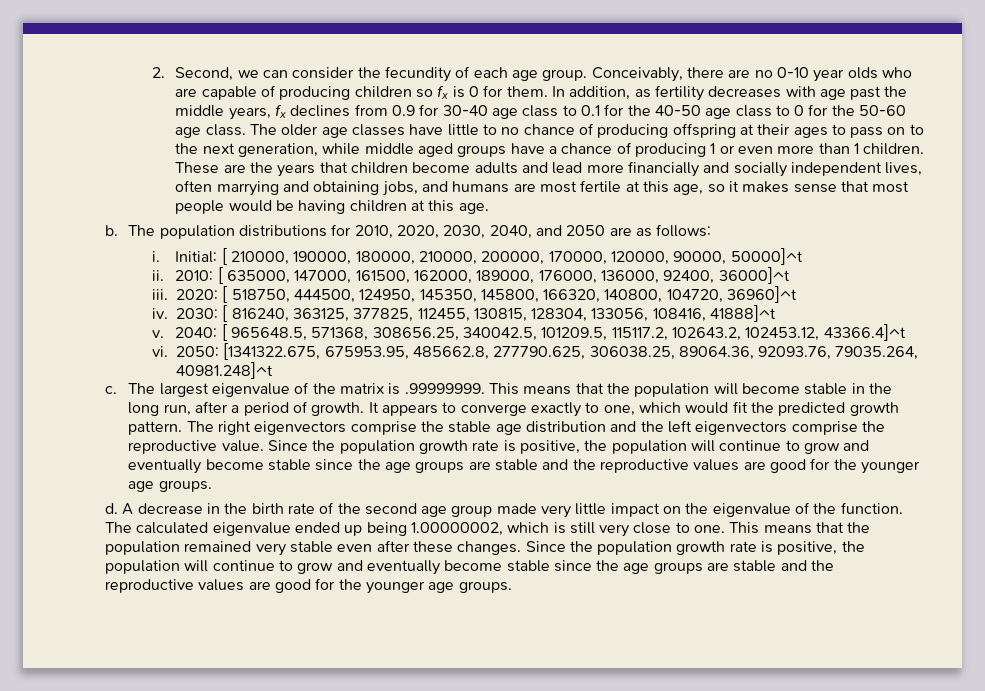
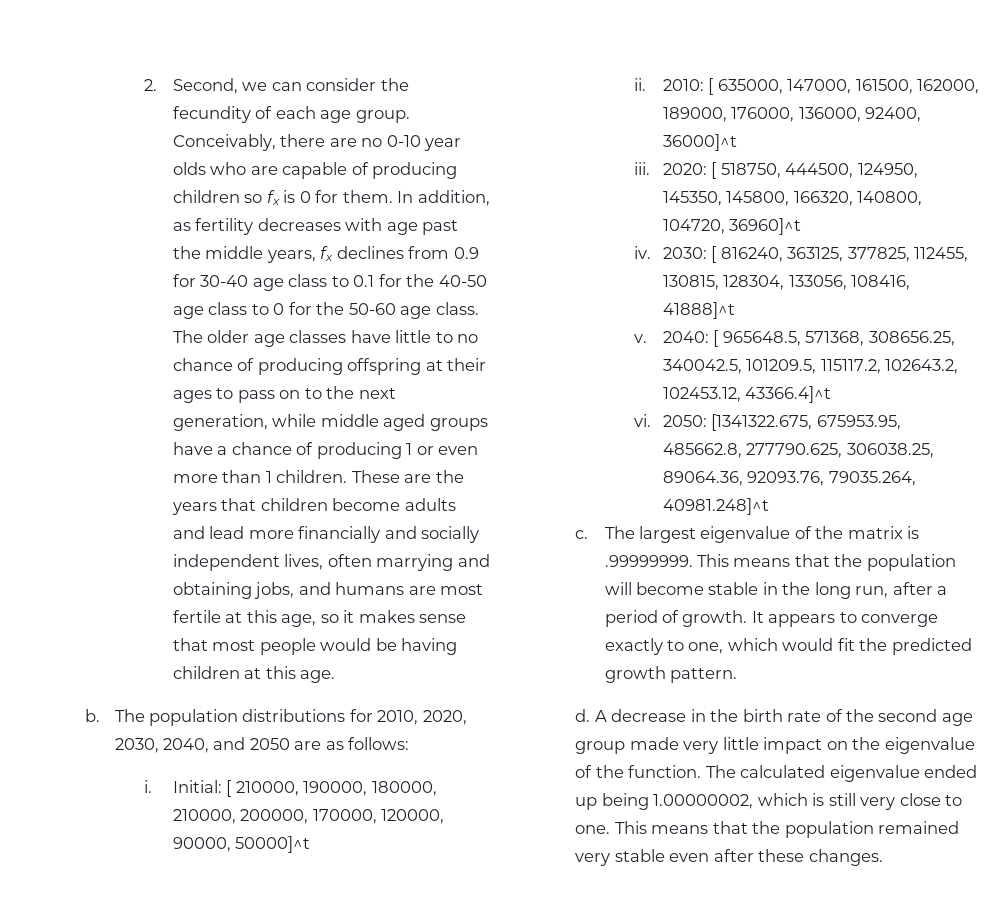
- The right eigenvectors comprise the stable age distribution and the left eigenvectors comprise the reproductive value. Since the population growth rate is positive, the population will continue to grow and eventually become stable since the age groups are stable and the reproductive values are good for the younger age groups.
- This means that the population remained very stable even after these changes. Since the population growth rate is positive, the population will continue to grow and eventually become stable since the age groups are stable and the reproductive values are good for the younger age groups.
+ This means that the population remained very stable even after these changes.

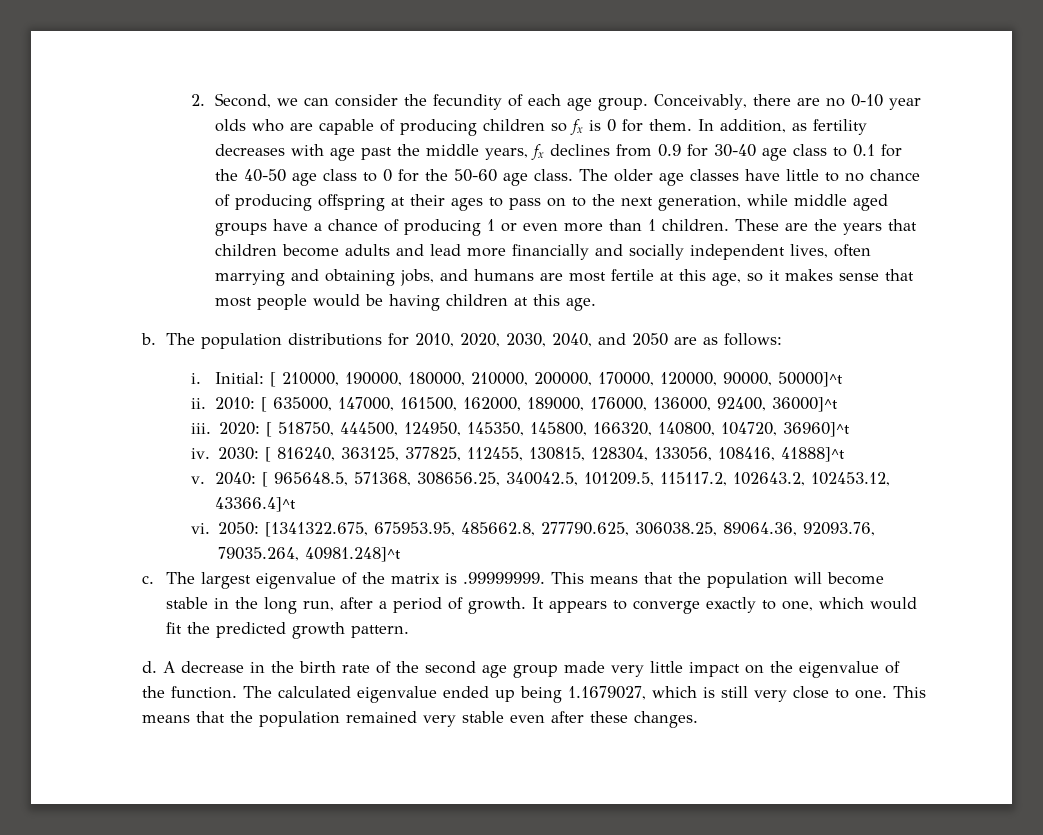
- The calculated eigenvalue ended up being 1.00000002, which is still very close to one.
+ The calculated eigenvalue ended up being 1.1679027, which is still very close to one.

